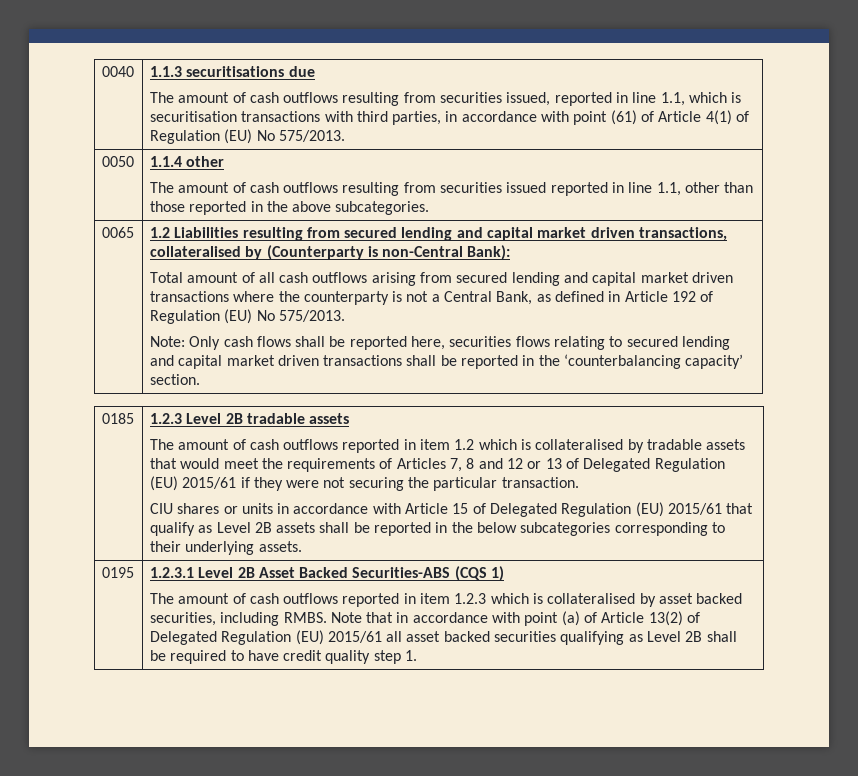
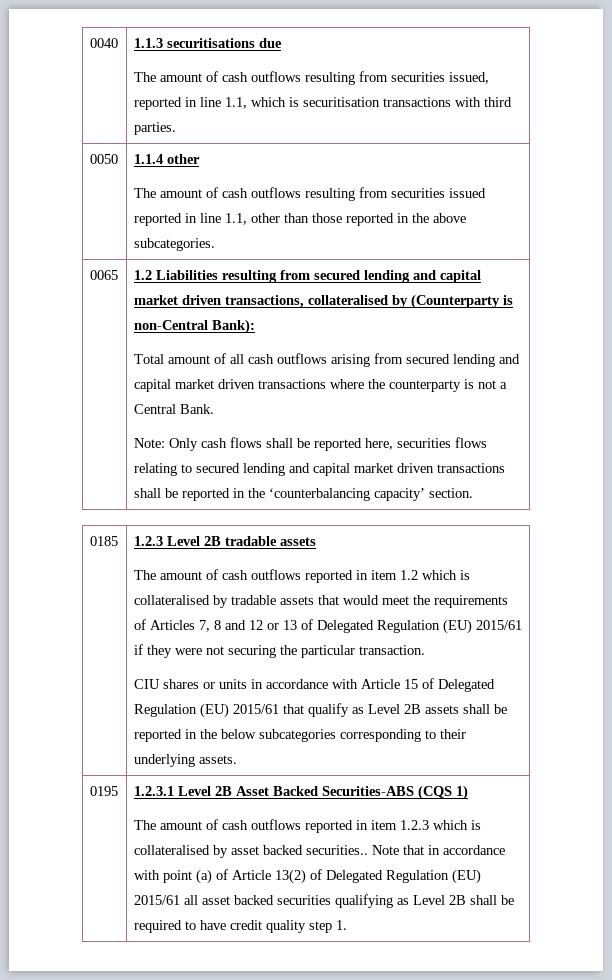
  0040 | 1.1.3 securitisations due
- The amount of cash outflows resulting from securities issued, reported in line 1.1, which is securitisation transactions with third parties, in accordance with point (61) of Article 4(1) of Regulation (EU) No 575/2013.
+ The amount of cash outflows resulting from securities issued, reported in line 1.1, which is securitisation transactions with third parties.
- Total amount of all cash outflows arising from secured lending and capital market driven transactions where the counterparty is not a Central Bank, as defined in Article 192 of Regulation (EU) No 575/2013.
+ Total amount of all cash outflows arising from secured lending and capital market driven transactions where the counterparty is not a Central Bank.
- The amount of cash outflows reported in item 1.2.3 which is collateralised by asset backed securities, including RMBS.
+ The amount of cash outflows reported in item 1.2.3 which is collateralised by asset backed securities..

